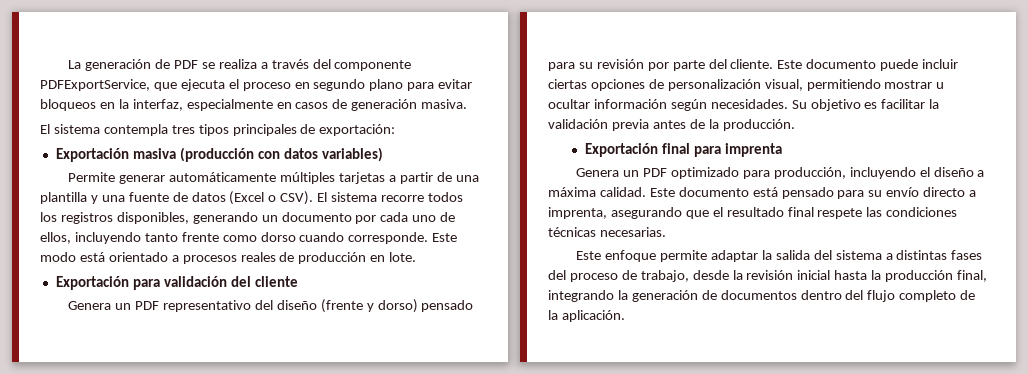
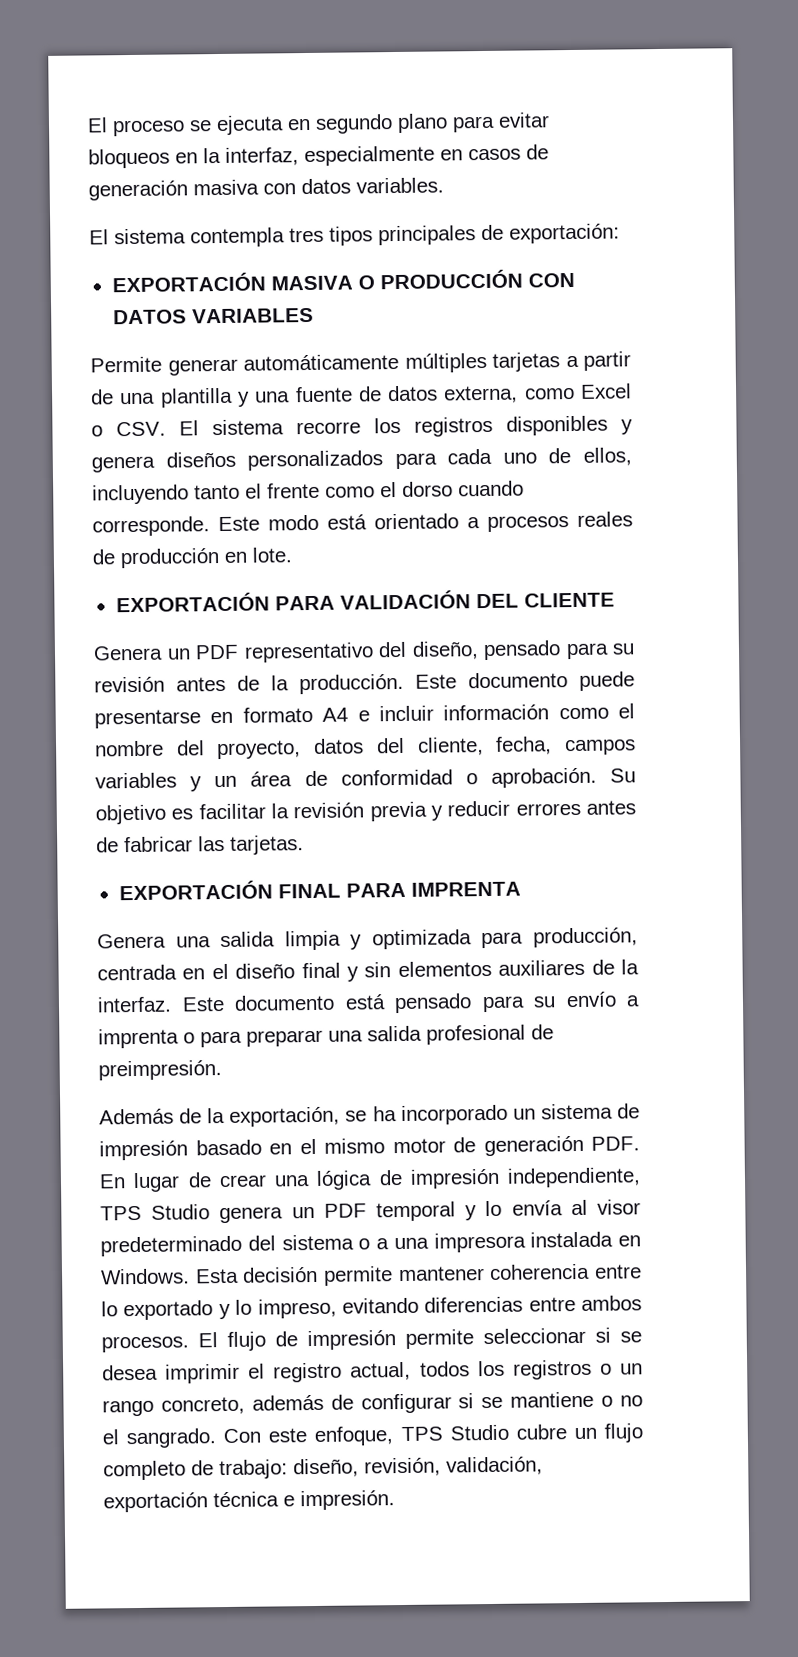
- La generación de PDF se realiza a través del componente PDFExportService, que ejecuta el proceso en segundo plano para evitar bloqueos en la interfaz, especialmente en casos de generación masiva.
+ El proceso se ejecuta en segundo plano para evitar bloqueos en la interfaz, especialmente en casos de generación masiva con datos variables.
- Exportación masiva (producción con datos variables)
+ EXPORTACIÓN MASIVA O PRODUCCIÓN CON DATOS VARIABLES
- Permite generar automáticamente múltiples tarjetas a partir de una plantilla y una fuente de datos (Excel o CSV). El sistema recorre todos los registros disponibles, generando un documento por cada uno de ellos, incluyendo tanto frente como dorso cuando corresponde.
+ Permite generar automáticamente múltiples tarjetas a partir de una plantilla y una fuente de datos externa, como Excel o CSV. El sistema recorre los registros disponibles y genera diseños personalizados para cada uno de ellos, incluyendo tanto el frente como el dorso cuando corresponde.
- Exportación para validación del cliente
+ EXPORTACIÓN PARA VALIDACIÓN DEL CLIENTE
- Genera un PDF representativo del diseño (frente y dorso) pensado para su revisión por parte del cliente. Este documento puede incluir ciertas opciones de personalización visual, permitiendo mostrar u ocultar información según necesidades.
+ Genera un PDF representativo del diseño, pensado para su revisión antes de la producción. Este documento puede presentarse en formato A4 e incluir información como el nombre del proyecto, datos del cliente, fecha, campos variables y un área de conformidad o aprobación.
- Su objetivo es facilitar la validación previa antes de la producción.
- Exportación final para imprenta
- Genera un PDF optimizado para producción, incluyendo el diseño a máxima calidad.
+ Su objetivo es facilitar la revisión previa y reducir errores antes de fabricar las tarjetas.
+ EXPORTACIÓN FINAL PARA IMPRENTA
+ Genera una salida limpia y optimizada para producción, centrada en el diseño final y sin elementos auxiliares de la interfaz.
- Este documento está pensado para su envío directo a imprenta, asegurando que el resultado final respete las condiciones técnicas necesarias.
- Este enfoque permite adaptar la salida del sistema a distintas fases del proceso de trabajo, desde la revisión inicial hasta la producción final, integrando la generación de documentos dentro del flujo completo de la aplicación.
+ Este documento está pensado para su envío a imprenta o para preparar una salida profesional de preimpresión.
+ Además de la exportación, se ha incorporado un sistema de impresión basado en el mismo motor de generación PDF. En lugar de crear una lógica de impresión independiente, TPS Studio genera un PDF temporal y lo envía al visor predeterminado del sistema o a una impresora instalada en Windows. Esta decisión permite mantener coherencia entre lo exportado y lo impreso, evitando diferencias entre ambos procesos. El flujo de impresión permite seleccionar si se desea imprimir el registro actual, todos los registros o un rango concreto, además de configurar si se mantiene o no el sangrado. Con este enfoque, TPS Studio cubre un flujo completo de trabajo: diseño, revisión, validación, exportación técnica e impresión.

